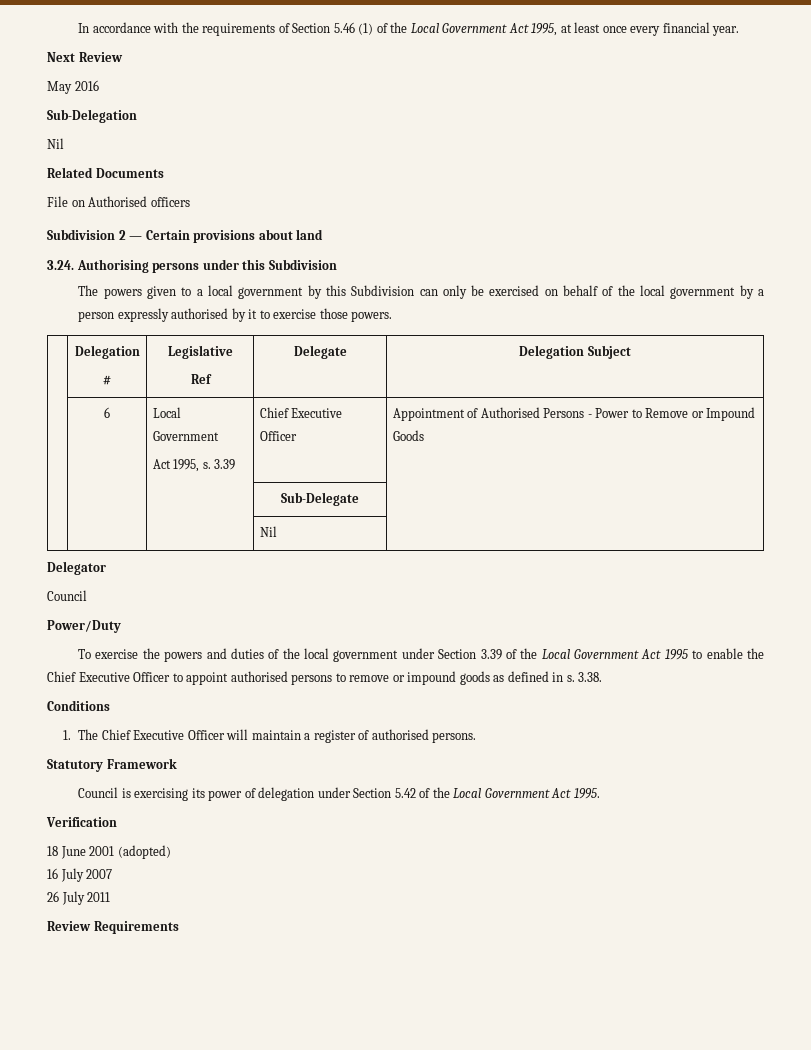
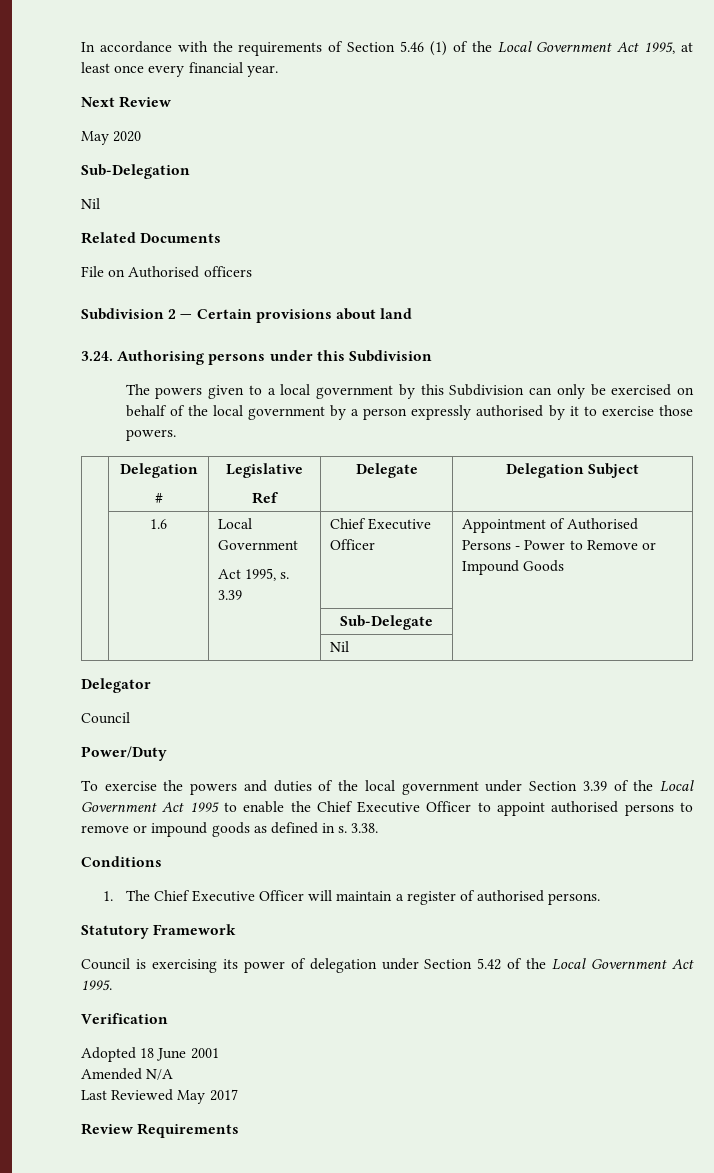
- May 2016
+ May 2020
- | 6 | Local Government
+ | 1.6 | Local Government
- 18 June 2001 (adopted)
- 16 July 2007
- 26 July 2011
+ Adopted 18 June 2001
+ Amended N/A
+ Last Reviewed May 2017

